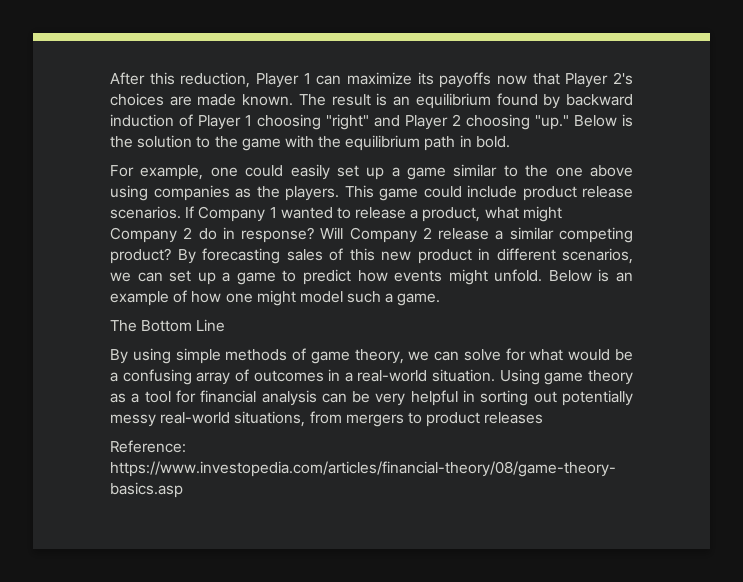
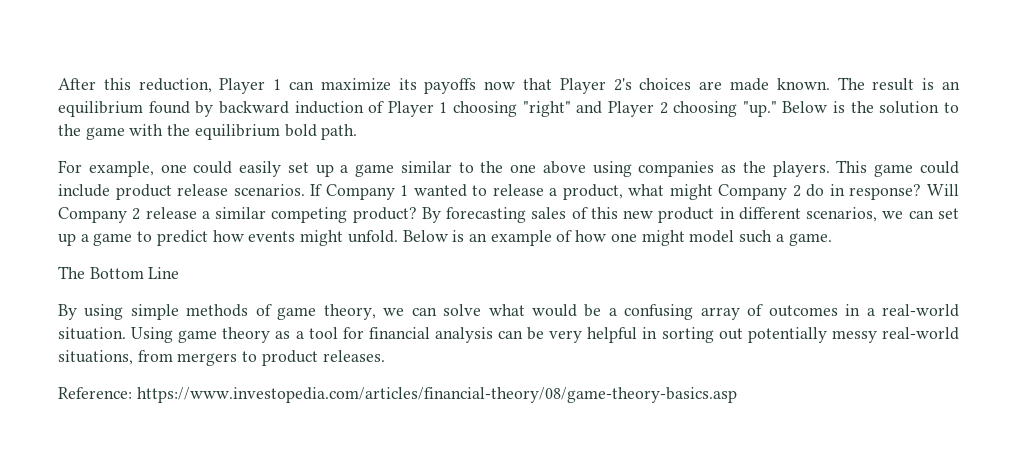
- Below is the solution to the game with the equilibrium path in bold.
+ Below is the solution to the game with the equilibrium bold path.
- By using simple methods of game theory, we can solve for what would be a confusing array of outcomes in a real-world situation.
+ By using simple methods of game theory, we can solve what would be a confusing array of outcomes in a real-world situation.
- Using game theory as a tool for financial analysis can be very helpful in sorting out potentially messy real-world situations, from mergers to product releases
+ Using game theory as a tool for financial analysis can be very helpful in sorting out potentially messy real-world situations, from mergers to product releases.

